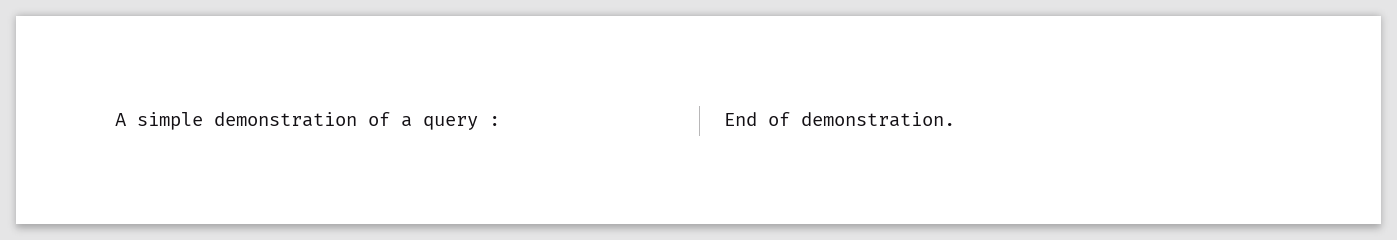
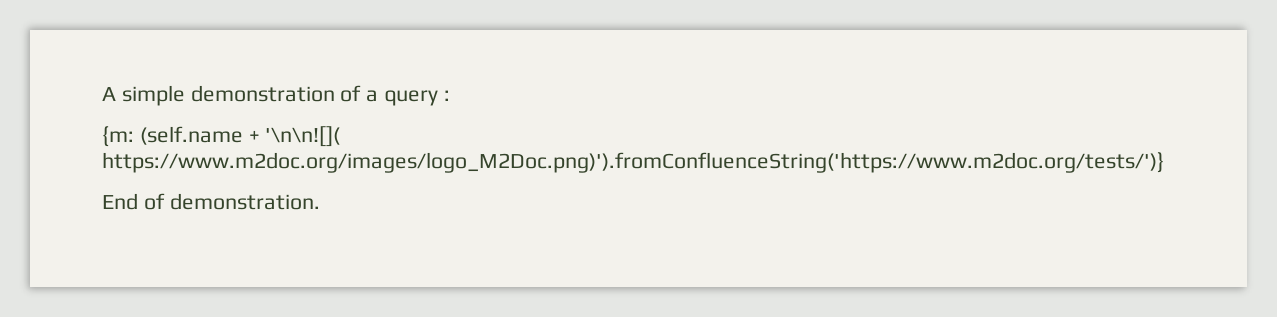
+ {m: (self.name + '\n\n![]( https://www.m2doc.org/images/logo_M2Doc.png)').fromConfluenceString('https://www.m2doc.org/tests/')}

